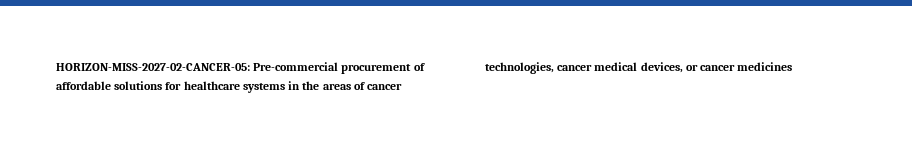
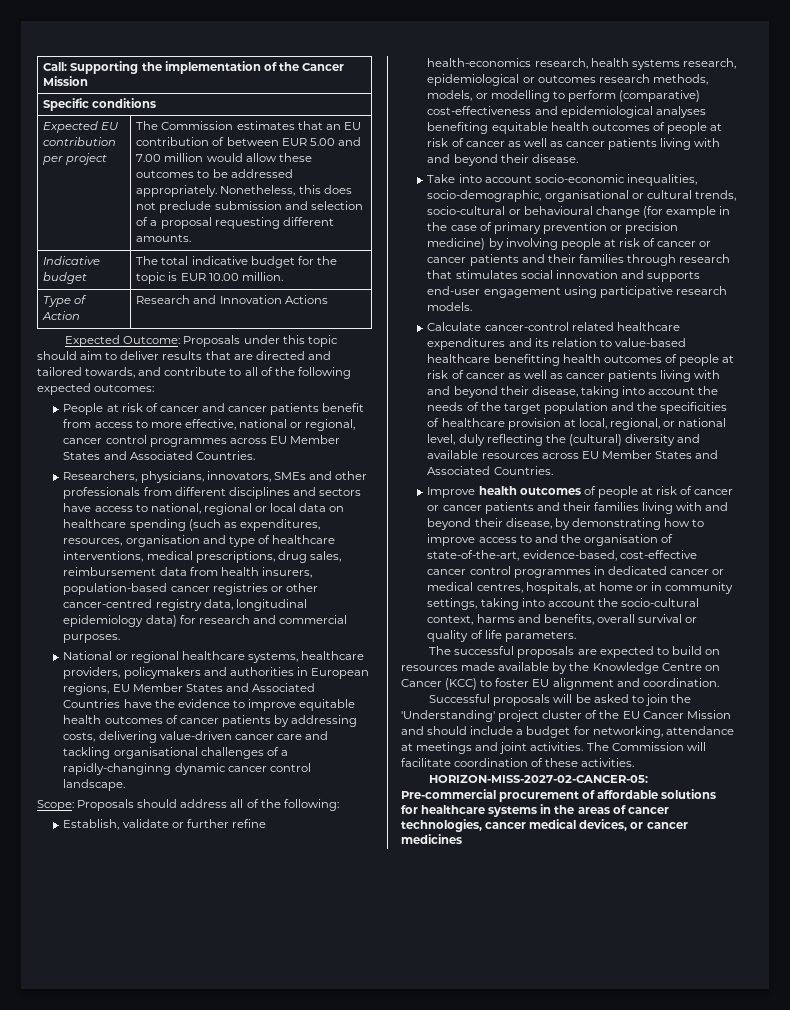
+ Call: Supporting the implementation of the Cancer Mission
+ Specific conditions
+ Expected EU contribution per project | The Commission estimates that an EU contribution of between EUR 5.00 and 7.00 million would allow these outcomes to be addressed appropriately. Nonetheless, this does not preclude submission and selection of a proposal requesting different amounts.
+ Indicative budget | The total indicative budget for the topic is EUR 10.00 million.
+ Type of Action | Research and Innovation Actions
+ Expected Outcome: Proposals under this topic should aim to deliver results that are directed and tailored towards, and contribute to all of the following expected outcomes:
+ People at risk of cancer and cancer patients benefit from access to more effective, national or regional, cancer control programmes across EU Member States and Associated Countries.
+ Researchers, physicians, innovators, SMEs and other professionals from different disciplines and sectors have access to national, regional or local data on healthcare spending (such as expenditures, resources, organisation and type of healthcare interventions, medical prescriptions, drug sales, reimbursement data from health insurers, population-based cancer registries or other cancer-centred registry data, longitudinal epidemiology data) for research and commercial purposes.
+ National or regional healthcare systems, healthcare providers, policymakers and authorities in European regions, EU Member States and Associated Countries have the evidence to improve equitable health outcomes of cancer patients by addressing costs, delivering value-driven cancer care and tackling organisational challenges of a rapidly-changinng dynamic cancer control landscape.
+ Scope: Proposals should address all of the following:
+ Establish, validate or further refine health-economics research, health systems research, epidemiological or outcomes research methods, models, or modelling to perform (comparative) cost-effectiveness and epidemiological analyses benefiting equitable health outcomes of people at risk of cancer as well as cancer patients living with and beyond their disease.
+ Take into account socio-economic inequalities, socio-demographic, organisational or cultural trends, socio-cultural or behavioural change (for example in the case of primary prevention or precision medicine) by involving people at risk of cancer or cancer patients and their families through research that stimulates social innovation and supports end-user engagement using participative research models.
+ Calculate cancer-control related healthcare expenditures and its relation to value-based healthcare benefitting health outcomes of people at risk of cancer as well as cancer patients living with and beyond their disease, taking into account the needs of the target population and the specificities of healthcare provision at local, regional, or national level, duly reflecting the (cultural) diversity and available resources across EU Member States and Associated Countries.
+ Improve health outcomes of people at risk of cancer or cancer patients and their families living with and beyond their disease, by demonstrating how to improve access to and the organisation of state-of-the-art, evidence-based, cost-effective cancer control programmes in dedicated cancer or medical centres, hospitals, at home or in community settings, taking into account the socio-cultural context, harms and benefits, overall survival or quality of life parameters.
+ The successful proposals are expected to build on resources made available by the Knowledge Centre on Cancer (KCC) to foster EU alignment and coordination.
+ Successful proposals will be asked to join the 'Understanding' project cluster of the EU Cancer Mission and should include a budget for networking, attendance at meetings and joint activities. The Commission will facilitate coordination of these activities.

